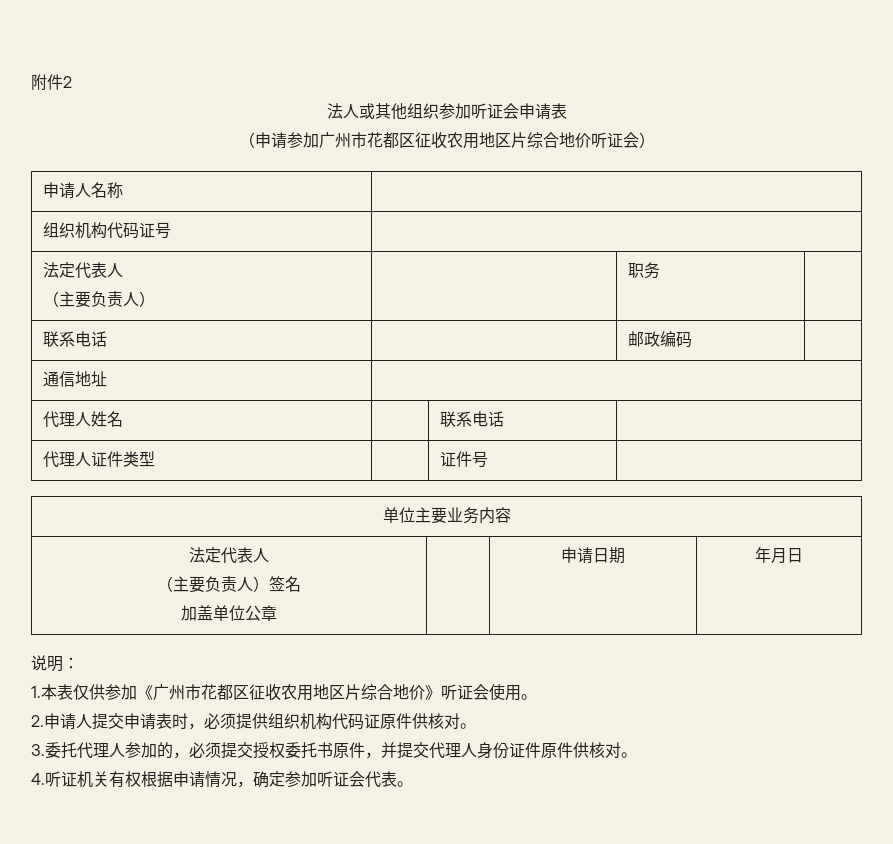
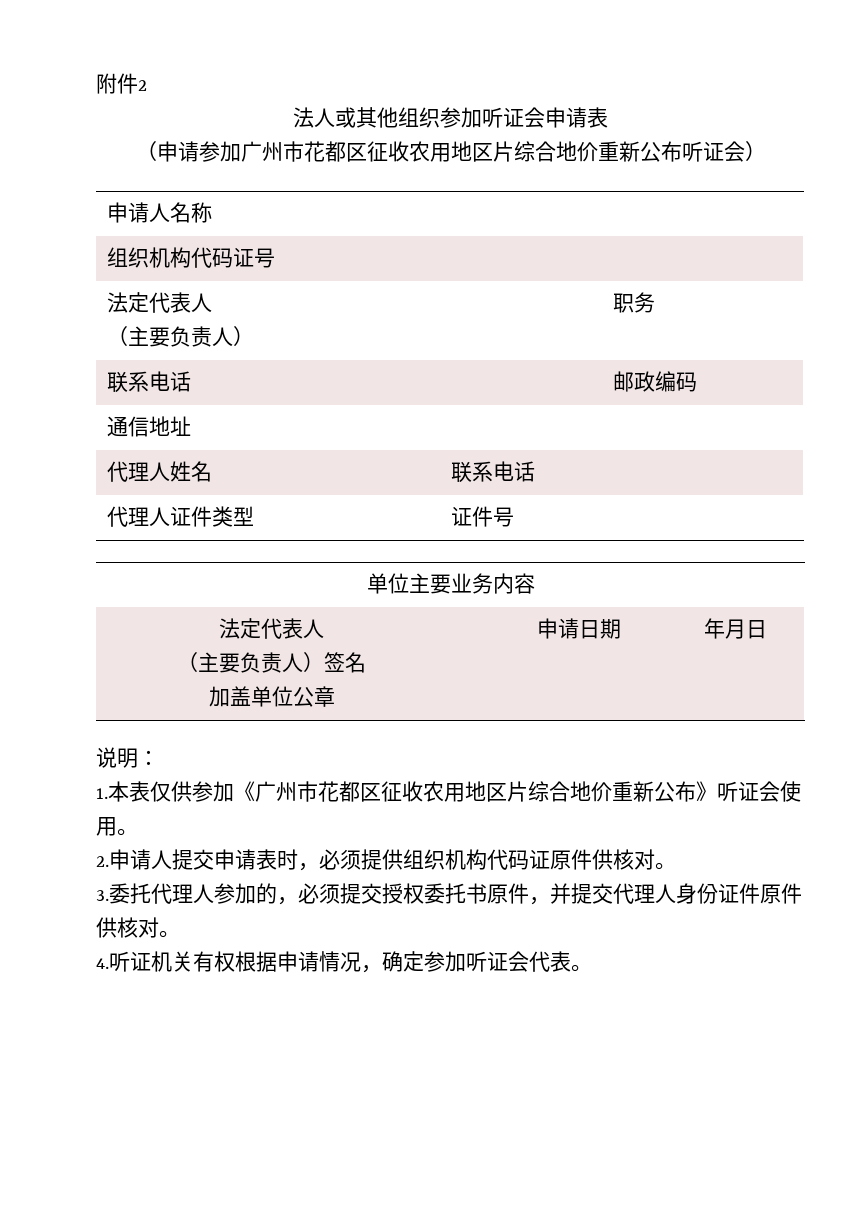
- （申请参加广州市花都区征收农用地区片综合地价听证会）
+ （申请参加广州市花都区征收农用地区片综合地价重新公布听证会）
- 1.本表仅供参加《广州市花都区征收农用地区片综合地价》听证会使用。
+ 1.本表仅供参加《广州市花都区征收农用地区片综合地价重新公布》听证会使用。

